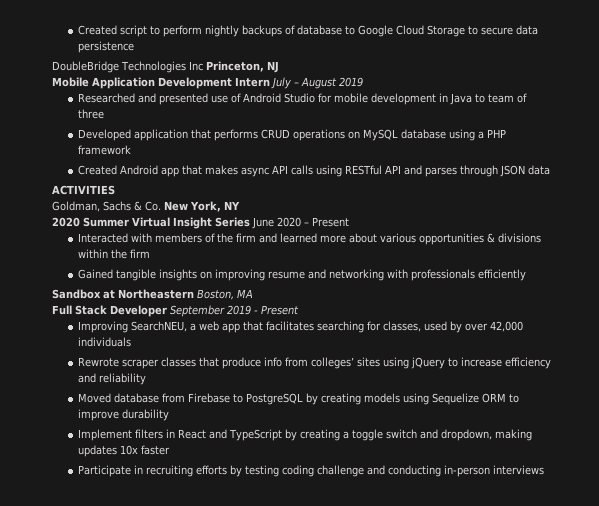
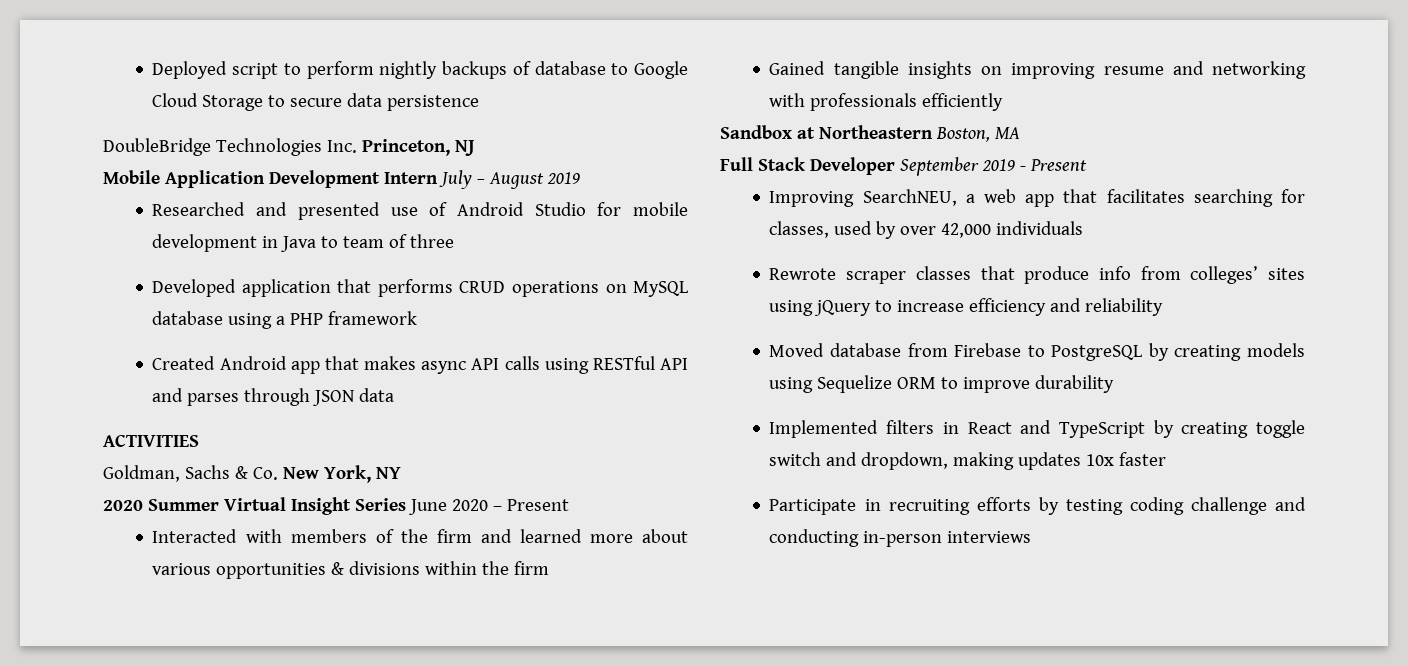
- Created script to perform nightly backups of database to Google Cloud Storage to secure data persistence
+ Deployed script to perform nightly backups of database to Google Cloud Storage to secure data persistence
- DoubleBridge Technologies Inc Princeton, NJ
+ DoubleBridge Technologies Inc. Princeton, NJ
- Implement filters in React and TypeScript by creating a toggle switch and dropdown, making updates 10x faster
+ Implemented filters in React and TypeScript by creating toggle switch and dropdown, making updates 10x faster

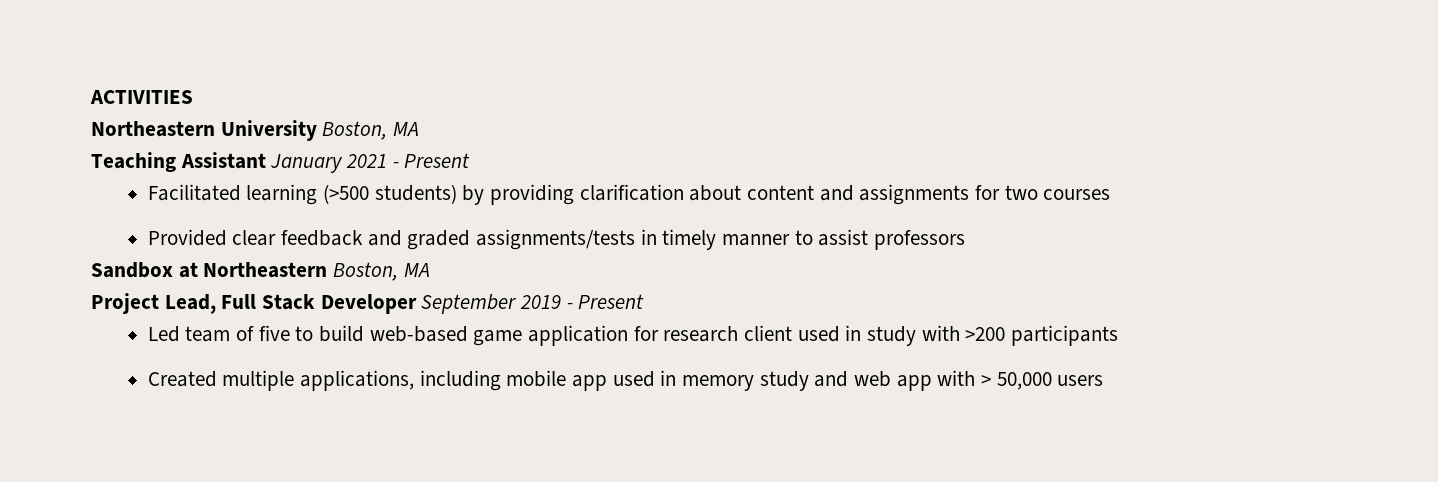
- Deployed script to perform nightly backups of database to Google Cloud Storage to secure data persistence
- DoubleBridge Technologies Inc. Princeton, NJ
- Mobile Application Development Intern July – August 2019
- Researched and presented use of Android Studio for mobile development in Java to team of three
- Developed application that performs CRUD operations on MySQL database using a PHP framework
- Created Android app that makes async API calls using RESTful API and parses through JSON data
  ACTIVITIES
- Goldman, Sachs & Co. New York, NY
- 2020 Summer Virtual Insight Series June 2020 – Present
- Interacted with members of the firm and learned more about various opportunities & divisions within the firm
- Gained tangible insights on improving resume and networking with professionals efficiently
+ Northeastern University Boston, MA
+ Teaching Assistant January 2021 - Present
+ Facilitated learning (>500 students) by providing clarification about content and assignments for two courses
+ Provided clear feedback and graded assignments/tests in timely manner to assist professors
- Full Stack Developer September 2019 - Present
+ Project Lead, Full Stack Developer September 2019 - Present
- Improving SearchNEU, a web app that facilitates searching for classes, used by over 42,000 individuals
- Rewrote scraper classes that produce info from colleges’ sites using jQuery to increase efficiency and reliability
- Moved database from Firebase to PostgreSQL by creating models using Sequelize ORM to improve durability
- Implemented filters in React and TypeScript by creating toggle switch and dropdown, making updates 10x faster
- Participate in recruiting efforts by testing coding challenge and conducting in-person interviews
+ Led team of five to build web-based game application for research client used in study with >200 participants
+ Created multiple applications, including mobile app used in memory study and web app with > 50,000 users

